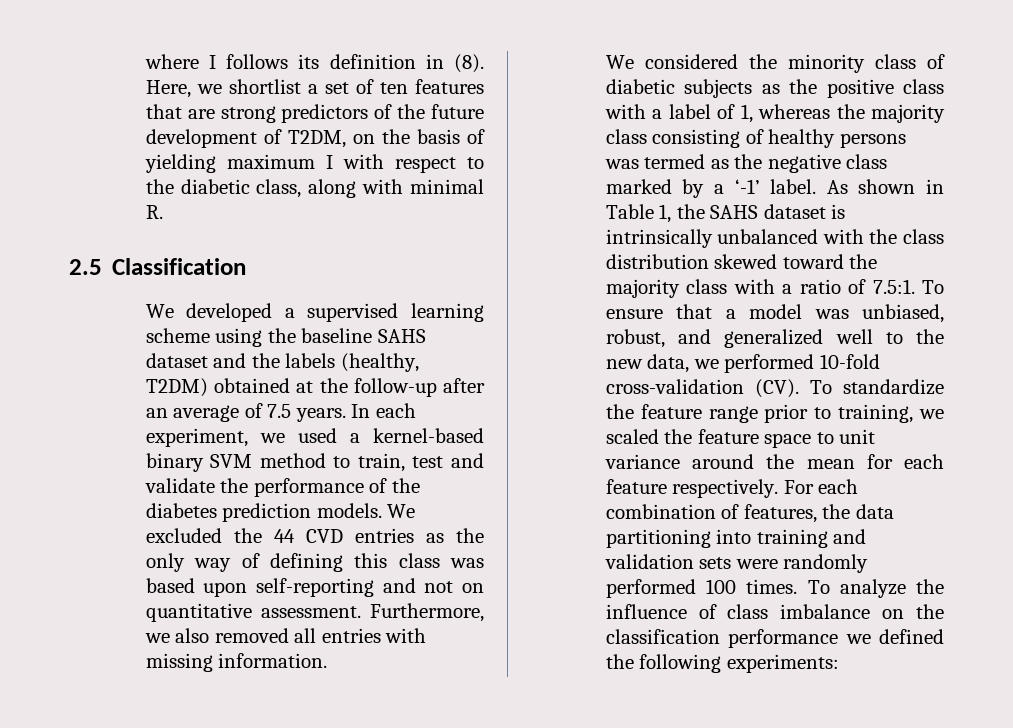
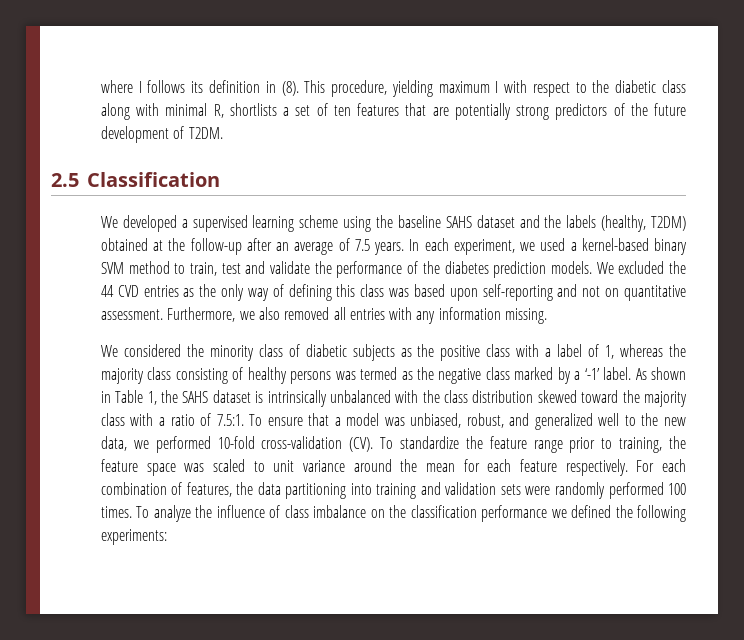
- Here, we shortlist a set of ten features that are strong predictors of the future development of T2DM, on the basis of yielding maximum I with respect to the diabetic class, along with minimal R.
+ This procedure, yielding maximum I with respect to the diabetic class along with minimal R, shortlists a set of ten features that are potentially strong predictors of the future development of T2DM.
- Furthermore, we also removed all entries with missing information.
+ Furthermore, we also removed all entries with any information missing.
- As shown in Table 1, the SAHS dataset is intrinsically unbalanced with the class distribution skewed toward the majority class with a ratio of 7.5:1. To ensure that a model was unbiased, robust, and generalized well to the new data, we performed 10-fold cross-validation (CV). To standardize the feature range prior to training, we scaled the feature space to unit variance around the mean for each feature respectively.
+ As shown in Table 1, the SAHS dataset is intrinsically unbalanced with the class distribution skewed toward the majority class with a ratio of 7.5:1. To ensure that a model was unbiased, robust, and generalized well to the new data, we performed 10-fold cross-validation (CV). To standardize the feature range prior to training, the feature space was scaled to unit variance around the mean for each feature respectively.

